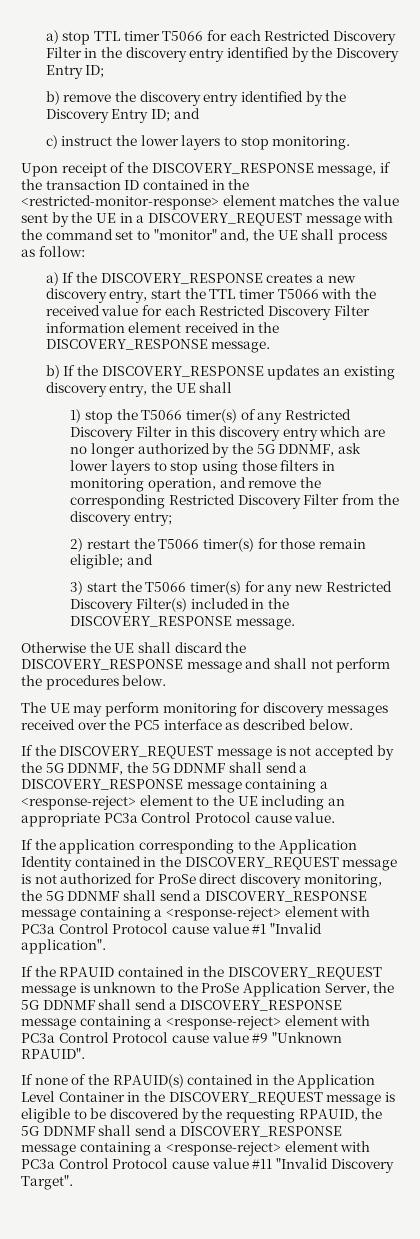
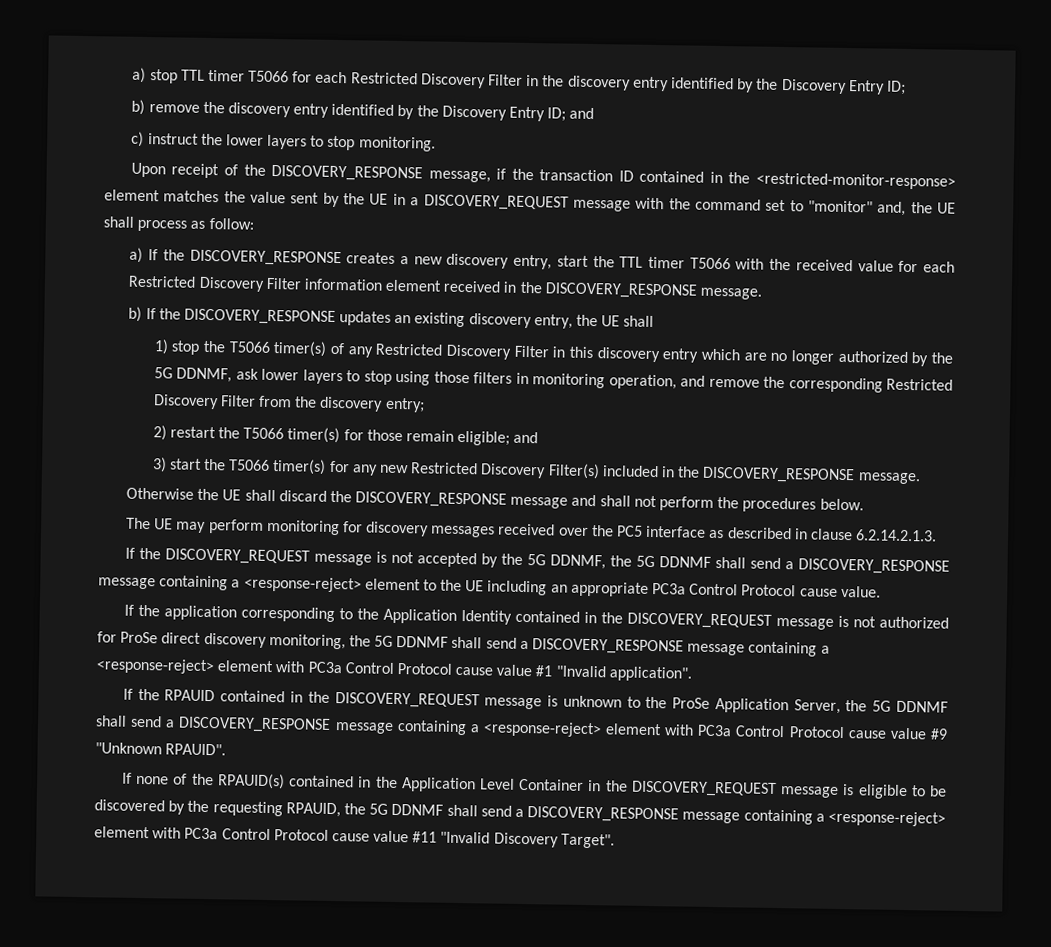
- The UE may perform monitoring for discovery messages received over the PC5 interface as described below.
+ The UE may perform monitoring for discovery messages received over the PC5 interface as described in clause 6.2.14.2.1.3.

